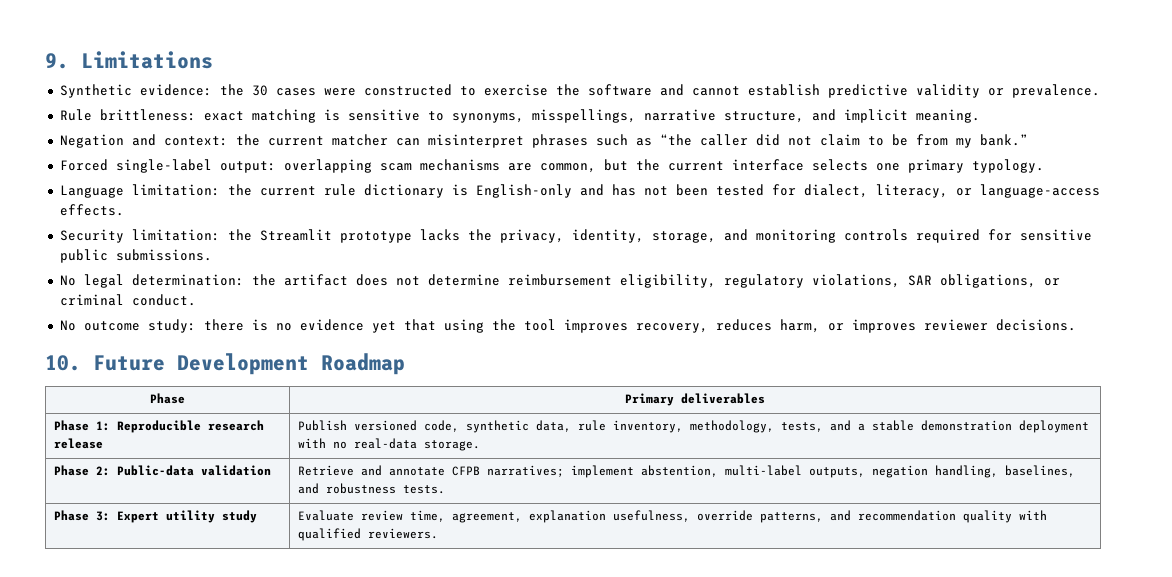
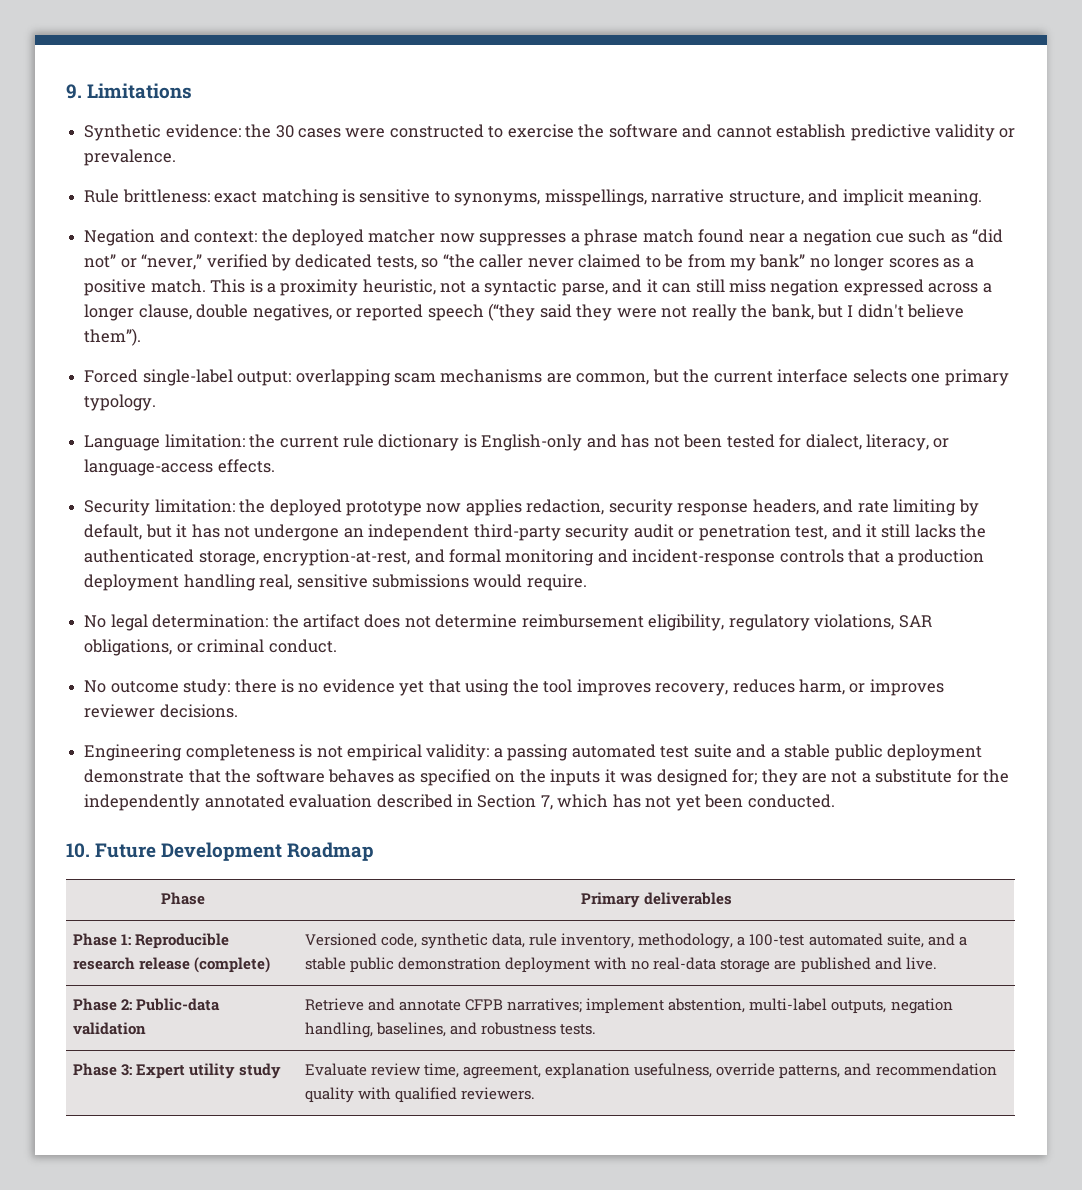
- Negation and context: the current matcher can misinterpret phrases such as “the caller did not claim to be from my bank.”
+ Negation and context: the deployed matcher now suppresses a phrase match found near a negation cue such as “did not” or “never,” verified by dedicated tests, so “the caller never claimed to be from my bank” no longer scores as a positive match. This is a proximity heuristic, not a syntactic parse, and it can still miss negation expressed across a longer clause, double negatives, or reported speech (“they said they were not really the bank, but I didn't believe them”).
- Security limitation: the Streamlit prototype lacks the privacy, identity, storage, and monitoring controls required for sensitive public submissions.
+ Security limitation: the deployed prototype now applies redaction, security response headers, and rate limiting by default, but it has not undergone an independent third-party security audit or penetration test, and it still lacks the authenticated storage, encryption-at-rest, and formal monitoring and incident-response controls that a production deployment handling real, sensitive submissions would require.
+ Engineering completeness is not empirical validity: a passing automated test suite and a stable public deployment demonstrate that the software behaves as specified on the inputs it was designed for; they are not a substitute for the independently annotated evaluation described in Section 7, which has not yet been conducted.
- Phase 1: Reproducible research release | Publish versioned code, synthetic data, rule inventory, methodology, tests, and a stable demonstration deployment with no real-data storage.
+ Phase 1: Reproducible research release (complete) | Versioned code, synthetic data, rule inventory, methodology, a 100-test automated suite, and a stable public demonstration deployment with no real-data storage are published and live.

